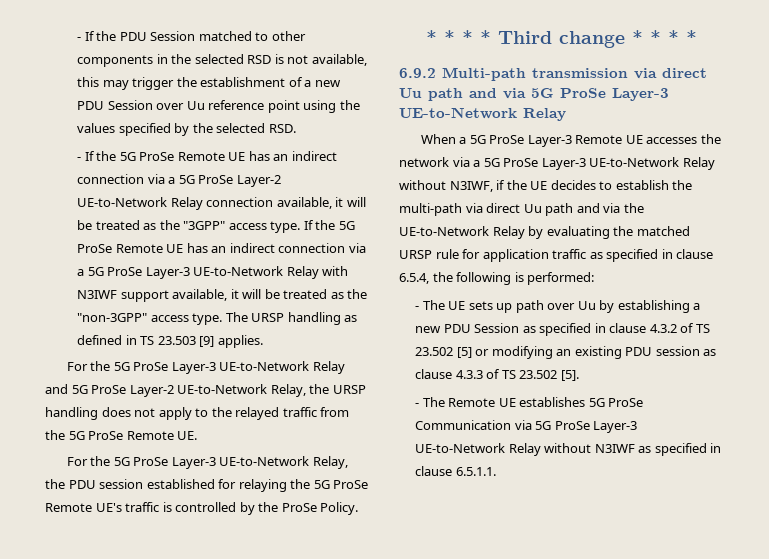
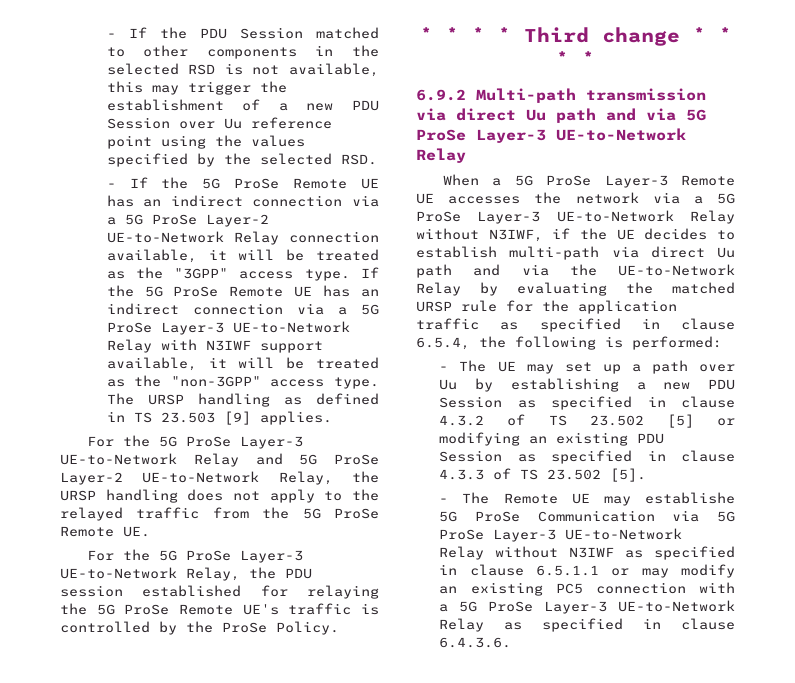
- When a 5G ProSe Layer-3 Remote UE accesses the network via a 5G ProSe Layer-3 UE-to-Network Relay without N3IWF, if the UE decides to establish the multi-path via direct Uu path and via the UE-to-Network Relay by evaluating the matched URSP rule for application traffic as specified in clause 6.5.4, the following is performed:
+ When a 5G ProSe Layer-3 Remote UE accesses the network via a 5G ProSe Layer-3 UE-to-Network Relay without N3IWF, if the UE decides to establish multi-path via direct Uu path and via the UE-to-Network Relay by evaluating the matched URSP rule for the application traffic as specified in clause 6.5.4, the following is performed:
- - The UE sets up path over Uu by establishing a new PDU Session as specified in clause 4.3.2 of TS 23.502 [5] or modifying an existing PDU session as clause 4.3.3 of TS 23.502 [5].
+ - The UE may set up a path over Uu by establishing a new PDU Session as specified in clause 4.3.2 of TS 23.502 [5] or modifying an existing PDU Session as specified in clause 4.3.3 of TS 23.502 [5].
- - The Remote UE establishes 5G ProSe Communication via 5G ProSe Layer-3 UE-to-Network Relay without N3IWF as specified in clause 6.5.1.1.
+ - The Remote UE may establishe 5G ProSe Communication via 5G ProSe Layer-3 UE-to-Network Relay without N3IWF as specified in clause 6.5.1.1 or may modify an existing PC5 connection with a 5G ProSe Layer-3 UE-to-Network Relay as specified in clause 6.4.3.6.

